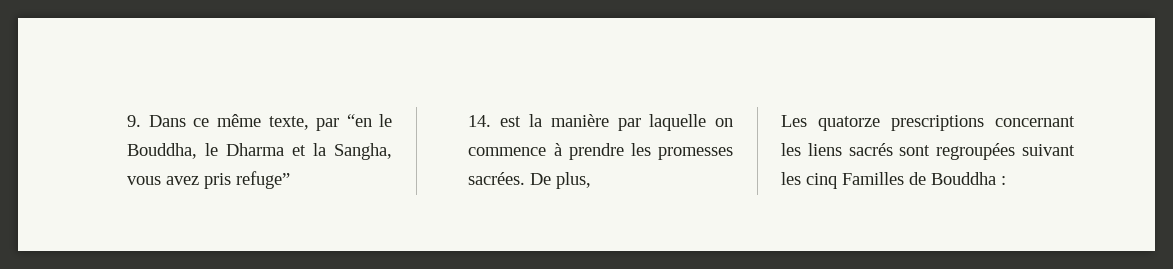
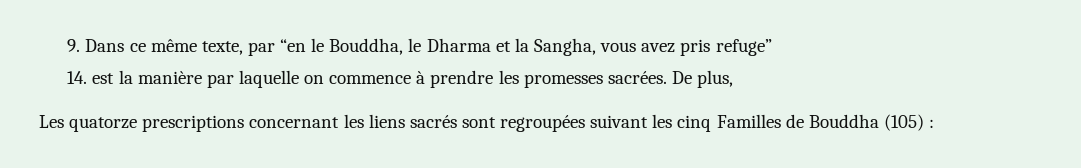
- Les quatorze prescriptions concernant les liens sacrés sont regroupées suivant les cinq Familles de Bouddha :
+ Les quatorze prescriptions concernant les liens sacrés sont regroupées suivant les cinq Familles de Bouddha (105) :

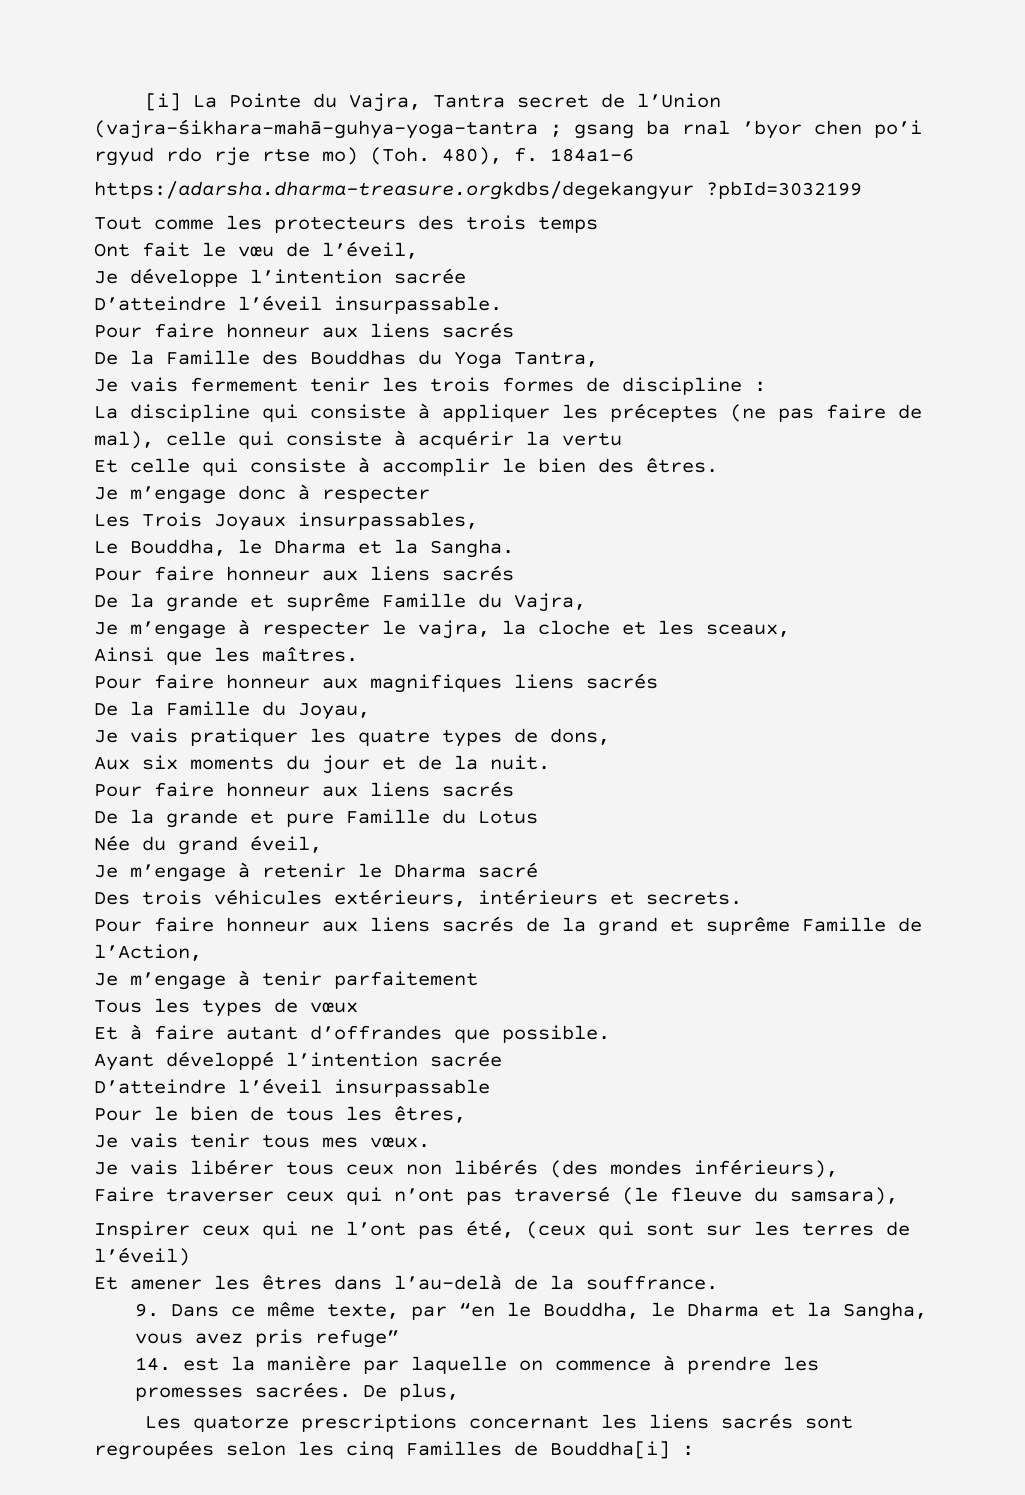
+ [i] La Pointe du Vajra, Tantra secret de l’Union (vajra-śikhara-mahā-guhya-yoga-tantra ; gsang ba rnal ’byor chen po’i rgyud rdo rje rtse mo) (Toh. 480), f. 184a1-6
+ https:/adarsha.dharma-treasure.orgkdbs/degekangyur ?pbId=3032199
+ Tout comme les protecteurs des trois temps
+ Ont fait le vœu de l’éveil,
+ Je développe l’intention sacrée
+ D’atteindre l’éveil insurpassable.
+ Pour faire honneur aux liens sacrés
+ De la Famille des Bouddhas du Yoga Tantra,
+ Je vais fermement tenir les trois formes de discipline :
+ La discipline qui consiste à appliquer les préceptes (ne pas faire de mal), celle qui consiste à acquérir la vertu
+ Et celle qui consiste à accomplir le bien des êtres.
+ Je m’engage donc à respecter
+ Les Trois Joyaux insurpassables,
+ Le Bouddha, le Dharma et la Sangha.
+ Pour faire honneur aux liens sacrés
+ De la grande et suprême Famille du Vajra,
+ Je m’engage à respecter le vajra, la cloche et les sceaux,
+ Ainsi que les maîtres.
+ Pour faire honneur aux magnifiques liens sacrés
+ De la Famille du Joyau,
+ Je vais pratiquer les quatre types de dons,
+ Aux six moments du jour et de la nuit.
+ Pour faire honneur aux liens sacrés
+ De la grande et pure Famille du Lotus
+ Née du grand éveil,
+ Je m’engage à retenir le Dharma sacré
+ Des trois véhicules extérieurs, intérieurs et secrets.
+ Pour faire honneur aux liens sacrés de la grand et suprême Famille de l’Action,
+ Je m’engage à tenir parfaitement
+ Tous les types de vœux
+ Et à faire autant d’offrandes que possible.
+ Ayant développé l’intention sacrée
+ D’atteindre l’éveil insurpassable
+ Pour le bien de tous les êtres,
+ Je vais tenir tous mes vœux.
+ Je vais libérer tous ceux non libérés (des mondes inférieurs),
+ Faire traverser ceux qui n’ont pas traversé (le fleuve du samsara),
+ Inspirer ceux qui ne l’ont pas été, (ceux qui sont sur les terres de l’éveil)
+ Et amener les êtres dans l’au-delà de la souffrance.
- Les quatorze prescriptions concernant les liens sacrés sont regroupées suivant les cinq Familles de Bouddha (105) :
+ Les quatorze prescriptions concernant les liens sacrés sont regroupées selon les cinq Familles de Bouddha[i] :

